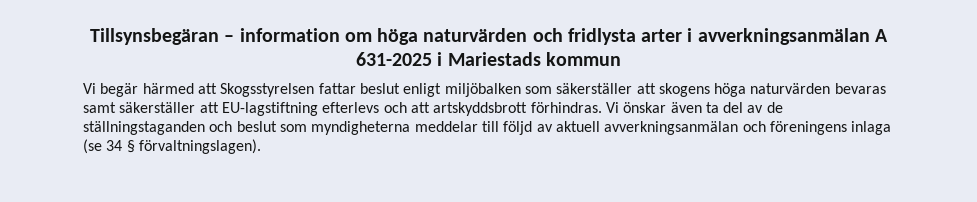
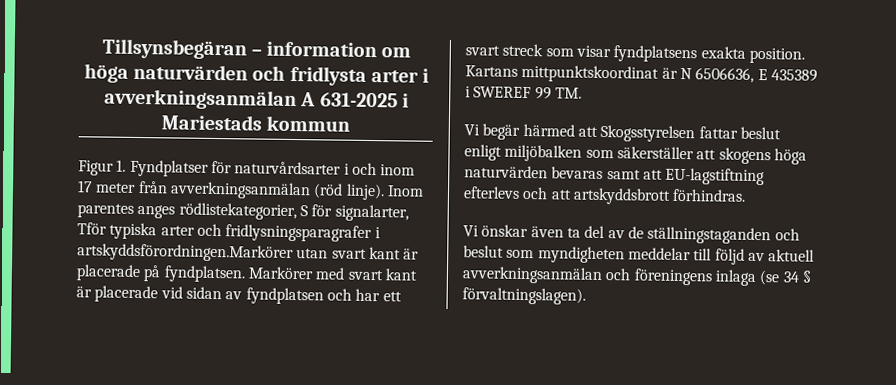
+ Figur 1. Fyndplatser för naturvårdsarter i och inom 17 meter från avverkningsanmälan (röd linje). Inom parentes anges rödlistekategorier, S för signalarter, Tför typiska arter och fridlysningsparagrafer i artskyddsförordningen.Markörer utan svart kant är placerade på fyndplatsen. Markörer med svart kant är placerade vid sidan av fyndplatsen och har ett svart streck som visar fyndplatsens exakta position. Kartans mittpunktskoordinat är N 6506636, E 435389 i SWEREF 99 TM.
- Vi begär härmed att Skogsstyrelsen fattar beslut enligt miljöbalken som säkerställer att skogens höga naturvärden bevaras samt säkerställer att EU-lagstiftning efterlevs och att artskyddsbrott förhindras. Vi önskar även ta del av de ställningstaganden och beslut som myndigheterna meddelar till följd av aktuell avverkningsanmälan och föreningens inlaga (se 34 § förvaltningslagen).
+ Vi begär härmed att Skogsstyrelsen fattar beslut enligt miljöbalken som säkerställer att skogens höga naturvärden bevaras samt att EU-lagstiftning efterlevs och att artskyddsbrott förhindras.
+ Vi önskar även ta del av de ställningstaganden och beslut som myndigheten meddelar till följd av aktuell avverkningsanmälan och föreningens inlaga (se 34 § förvaltningslagen).

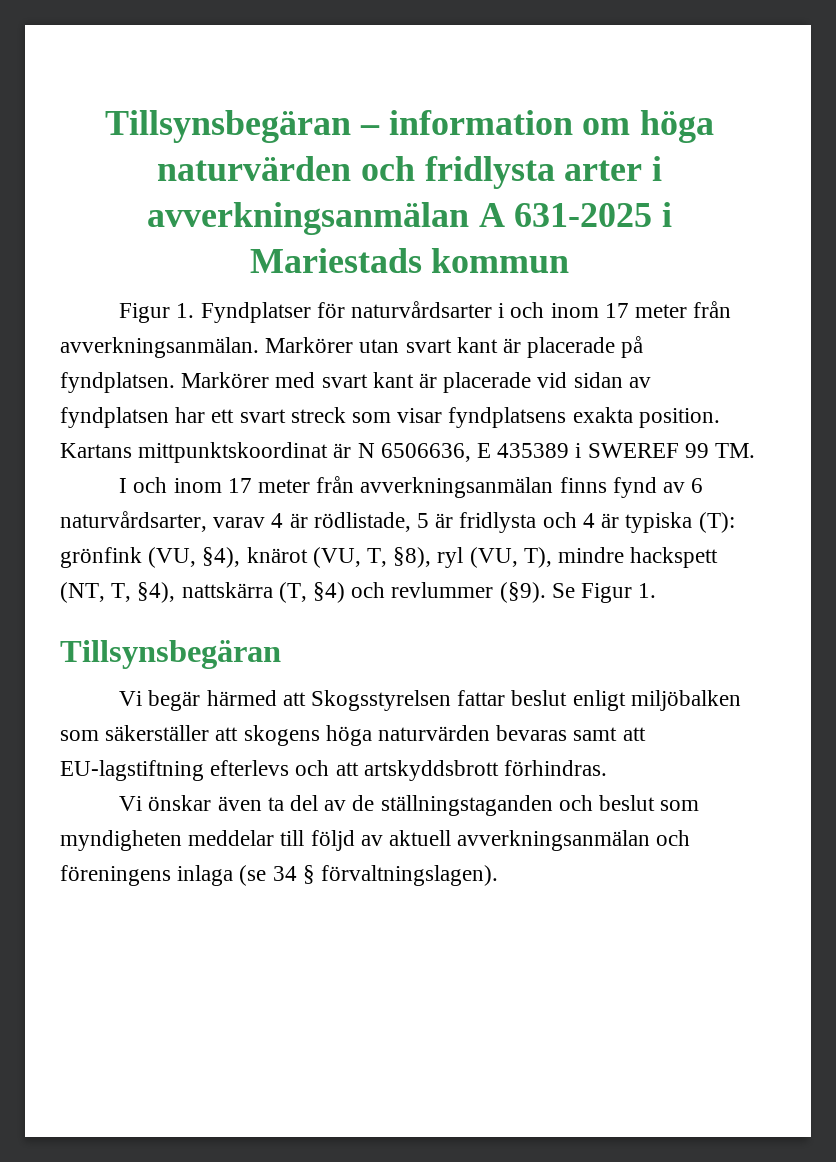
- Figur 1. Fyndplatser för naturvårdsarter i och inom 17 meter från avverkningsanmälan (röd linje). Inom parentes anges rödlistekategorier, S för signalarter, Tför typiska arter och fridlysningsparagrafer i artskyddsförordningen.Markörer utan svart kant är placerade på fyndplatsen.
+ Figur 1. Fyndplatser för naturvårdsarter i och inom 17 meter från avverkningsanmälan. Markörer utan svart kant är placerade på fyndplatsen.
- Markörer med svart kant är placerade vid sidan av fyndplatsen och har ett svart streck som visar fyndplatsens exakta position.
+ Markörer med svart kant är placerade vid sidan av fyndplatsen har ett svart streck som visar fyndplatsens exakta position.
+ I och inom 17 meter från avverkningsanmälan finns fynd av 6 naturvårdsarter, varav 4 är rödlistade, 5 är fridlysta och 4 är typiska (T): grönfink (VU, §4), knärot (VU, T, §8), ryl (VU, T), mindre hackspett (NT, T, §4), nattskärra (T, §4) och revlummer (§9). Se Figur 1.
+ Tillsynsbegäran

